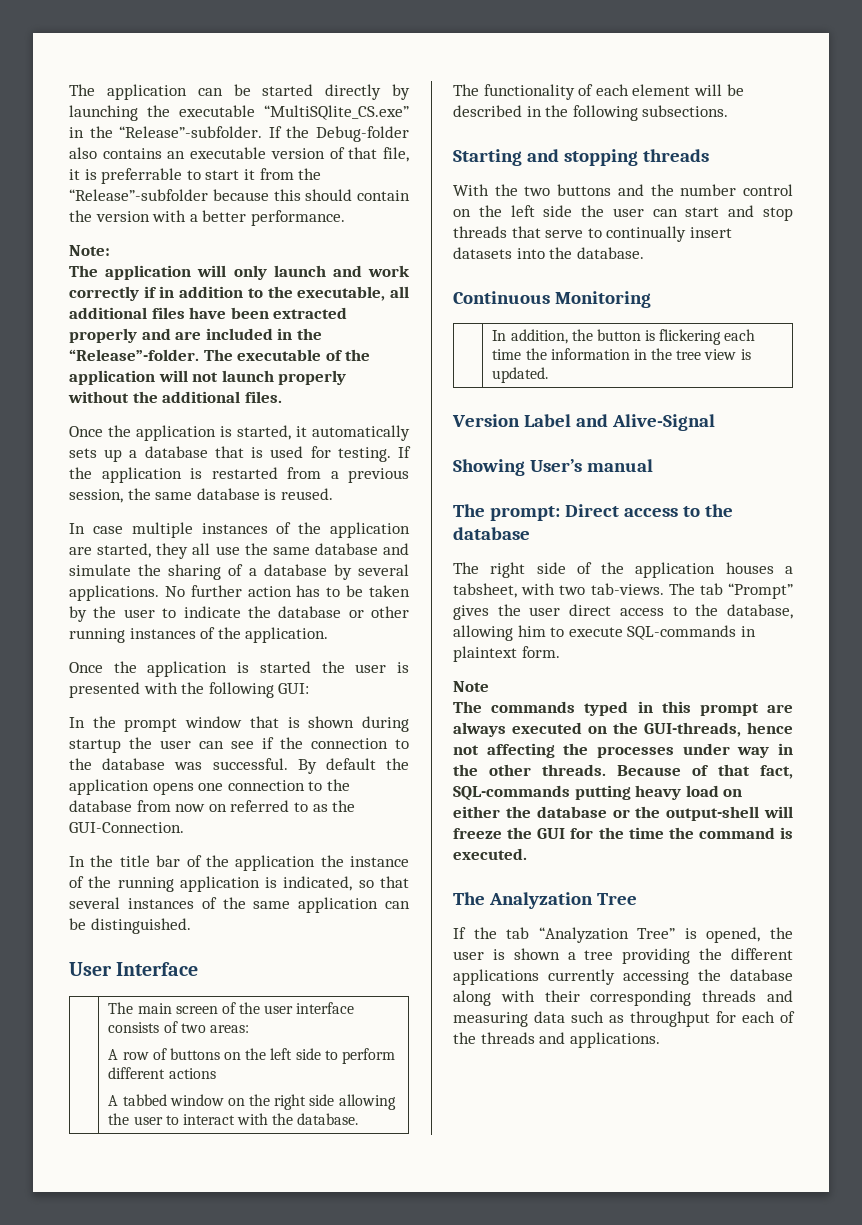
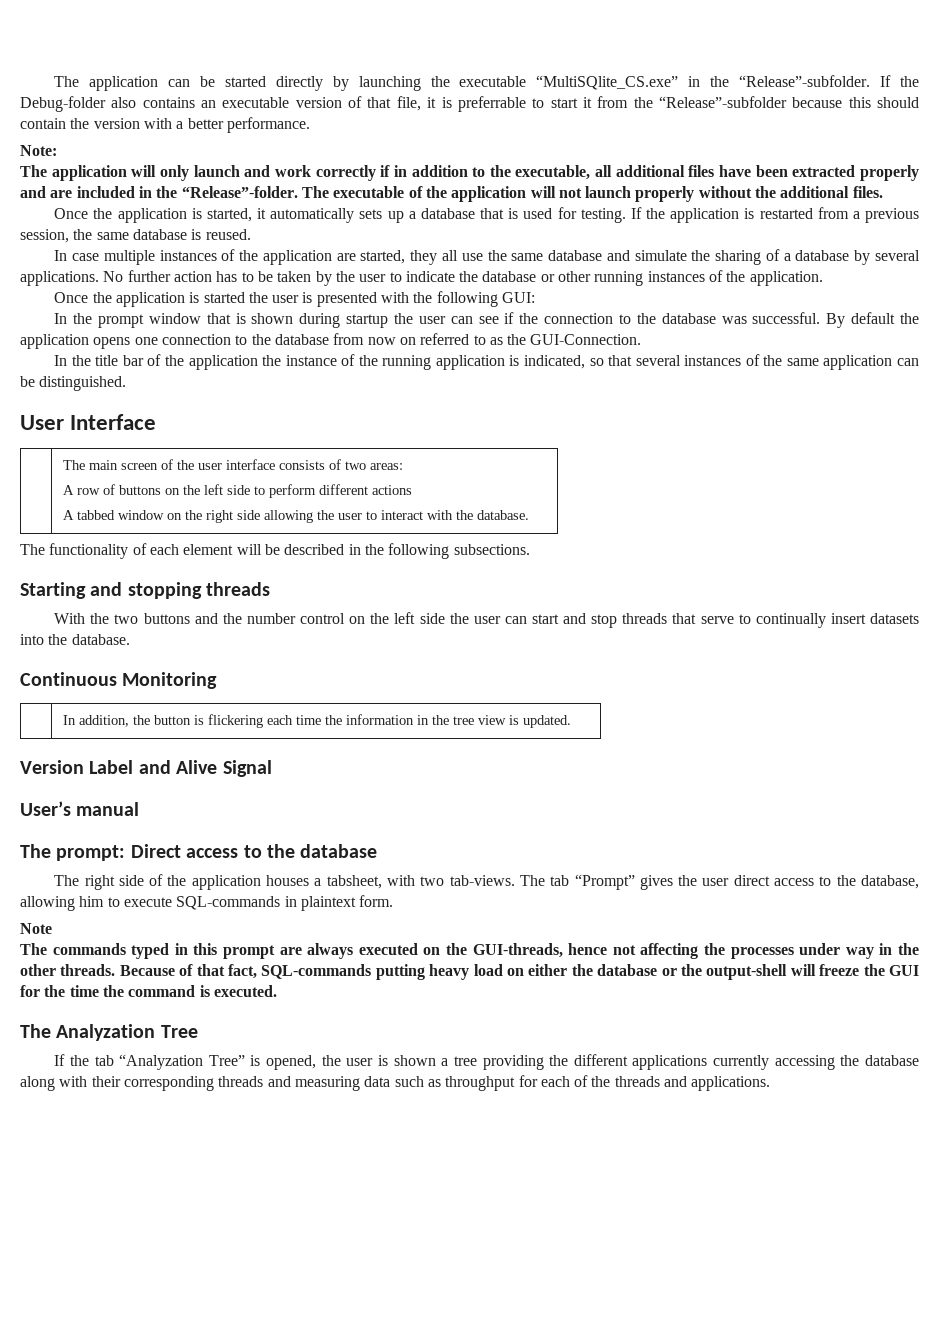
- Version Label and Alive-Signal
- Showing User’s manual
+ Version Label and Alive Signal
+ User’s manual

